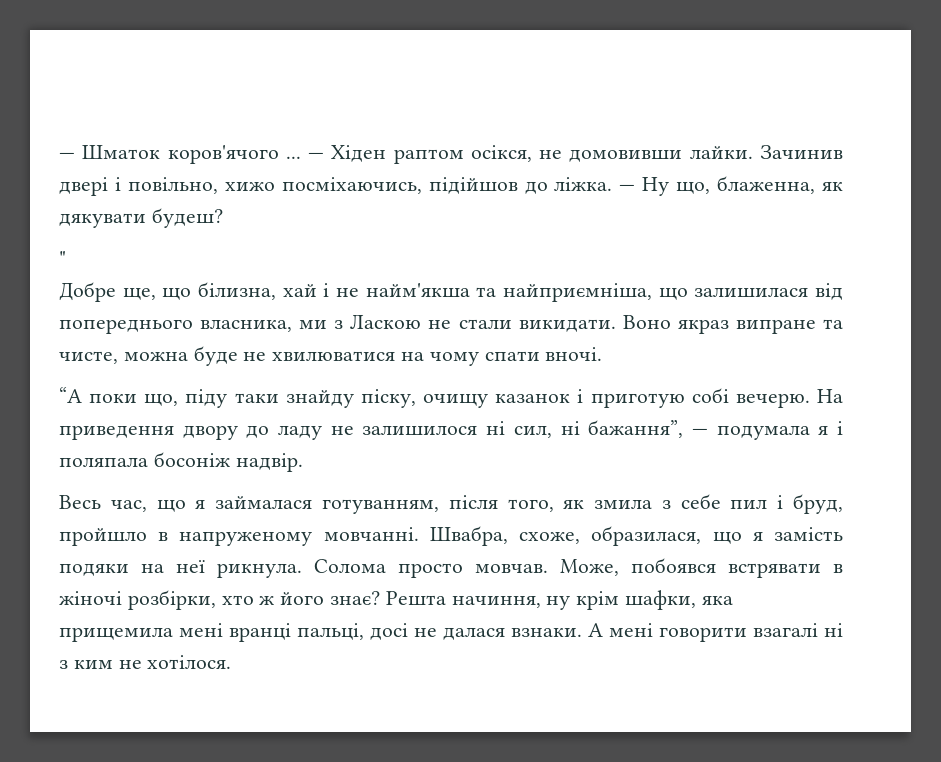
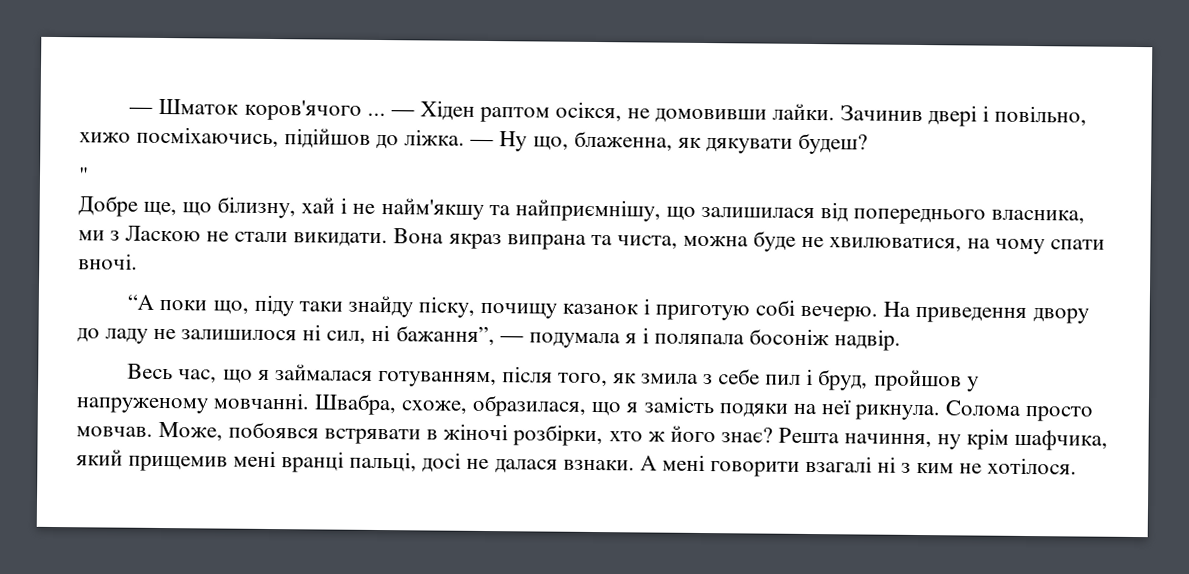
- Добре ще, що білизна, хай і не найм'якша та найприємніша, що залишилася від попереднього власника, ми з Ласкою не стали викидати.
+ Добре ще, що білизну, хай і не найм'якшу та найприємнішу, що залишилася від попереднього власника, ми з Ласкою не стали викидати.
- Воно якраз випране та чисте, можна буде не хвилюватися на чому спати вночі.
+ Вона якраз випрана та чиста, можна буде не хвилюватися, на чому спати вночі.
- “А поки що, піду таки знайду піску, очищу казанок і приготую собі вечерю.
+ “А поки що, піду таки знайду піску, почищу казанок і приготую собі вечерю.
- Весь час, що я займалася готуванням, після того, як змила з себе пил і бруд, пройшло в напруженому мовчанні.
+ Весь час, що я займалася готуванням, після того, як змила з себе пил і бруд, пройшов у напруженому мовчанні.
- Решта начиння, ну крім шафки, яка прищемила мені вранці пальці, досі не далася взнаки.
+ Решта начиння, ну крім шафчика, який прищемив мені вранці пальці, досі не далася взнаки.

